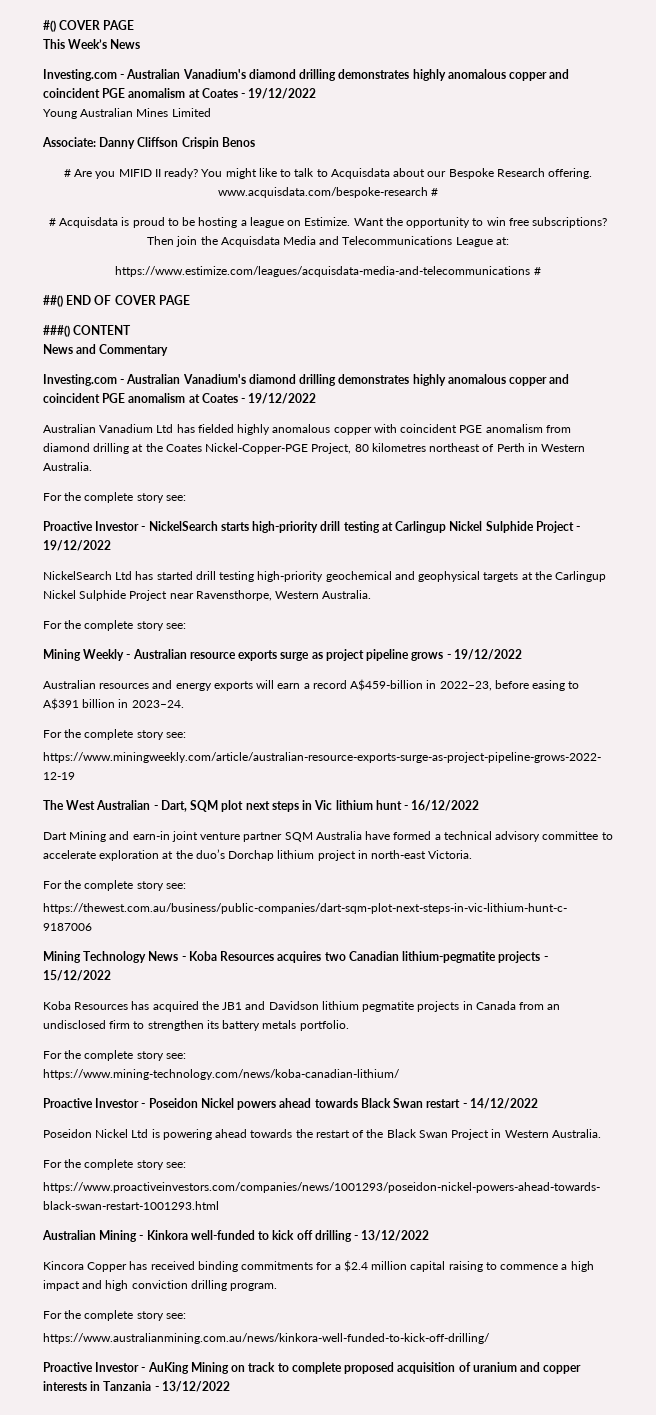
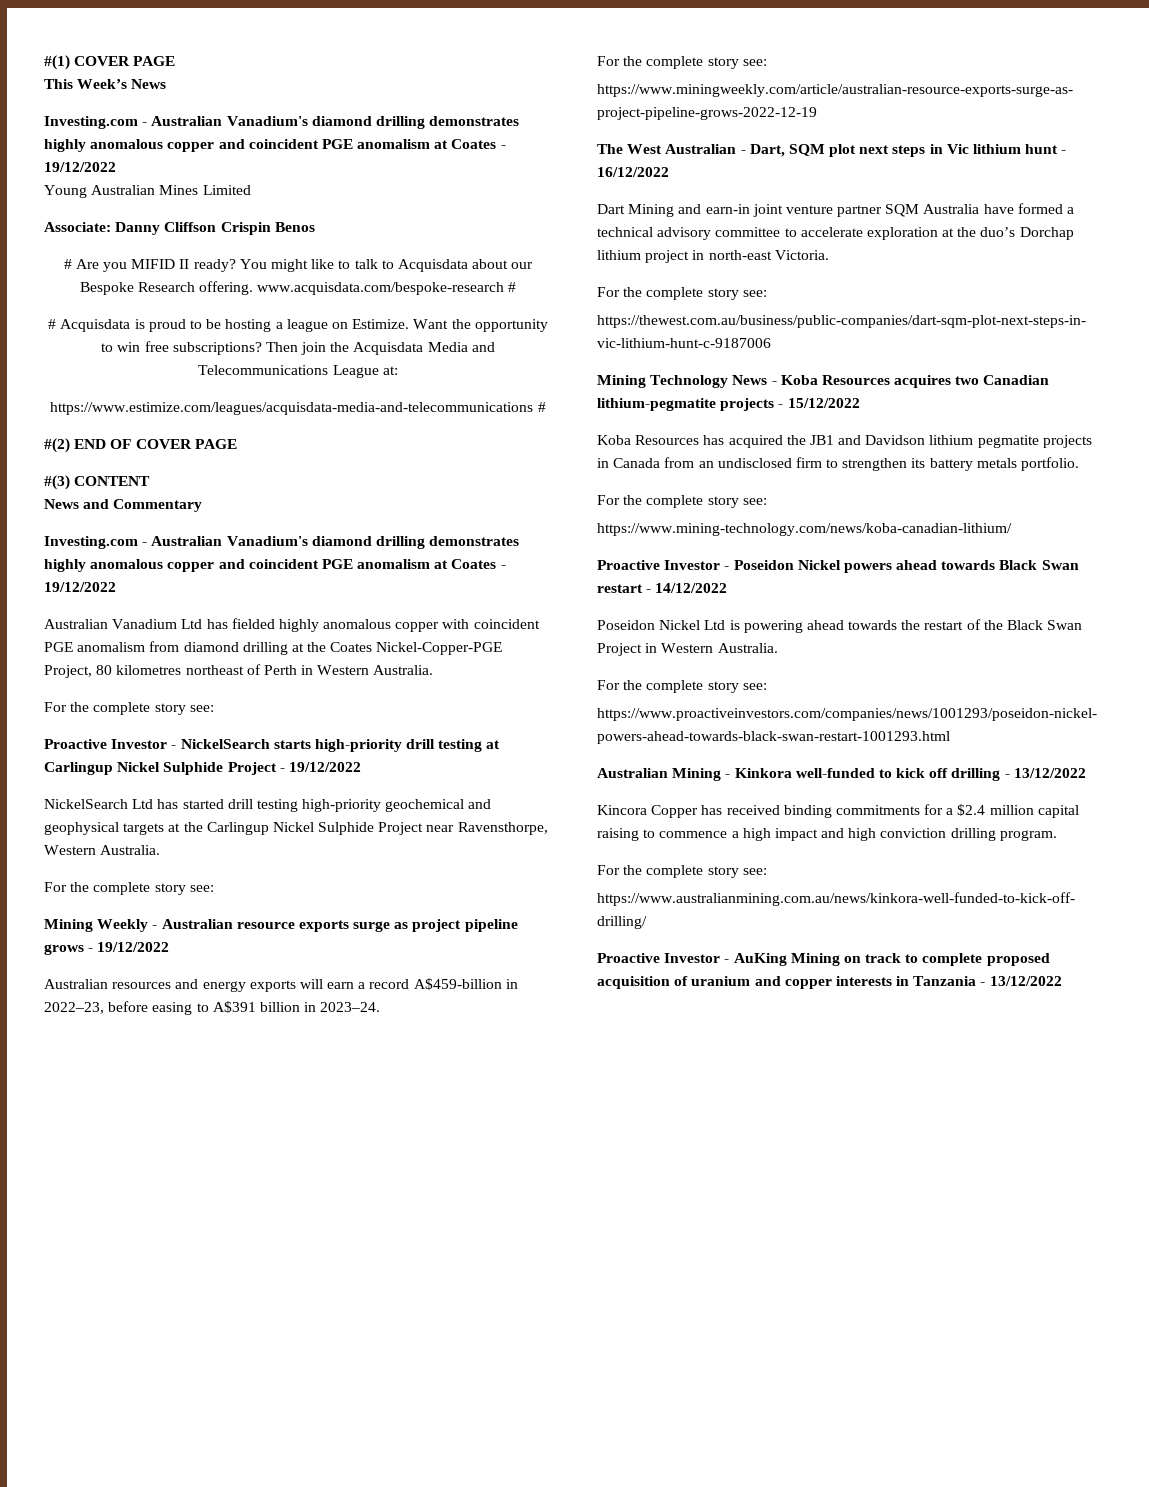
- #() COVER PAGE
+ #(1) COVER PAGE
- ##() END OF COVER PAGE
+ #(2) END OF COVER PAGE
- ###() CONTENT
+ #(3) CONTENT

